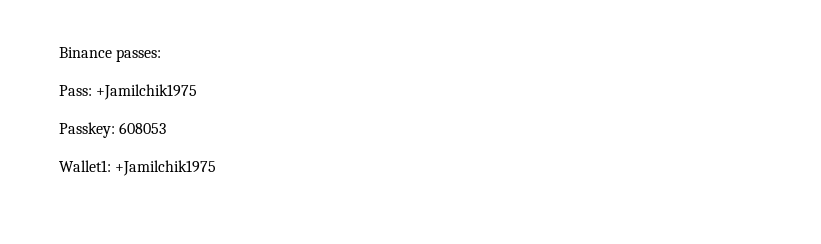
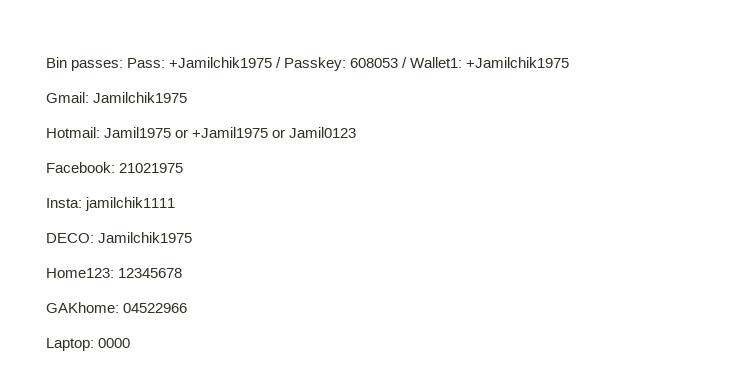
- Binance passes:
- Pass: +Jamilchik1975
- Passkey: 608053
- Wallet1: +Jamilchik1975
+ Bin passes: Pass: +Jamilchik1975 / Passkey: 608053 / Wallet1: +Jamilchik1975
+ Gmail: Jamilchik1975
+ Hotmail: Jamil1975 or +Jamil1975 or Jamil0123
+ Facebook: 21021975
+ Insta: jamilchik1111
+ DECO: Jamilchik1975
+ Home123: 12345678
+ GAKhome: 04522966
+ Laptop: 0000

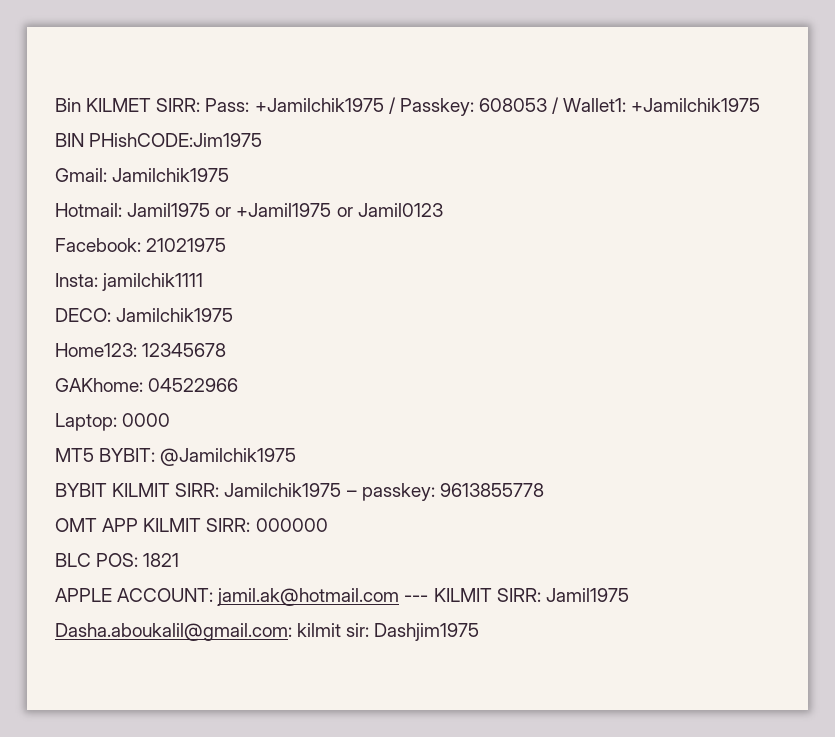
- Bin passes: Pass: +Jamilchik1975 / Passkey: 608053 / Wallet1: +Jamilchik1975
+ Bin KILMET SIRR: Pass: +Jamilchik1975 / Passkey: 608053 / Wallet1: +Jamilchik1975
+ BIN PHishCODE:Jim1975
+ MT5 BYBIT: @Jamilchik1975
+ BYBIT KILMIT SIRR: Jamilchik1975 – passkey: 9613855778
+ OMT APP KILMIT SIRR: 000000
+ BLC POS: 1821
+ APPLE ACCOUNT: jamil.ak@hotmail.com --- KILMIT SIRR: Jamil1975
+ Dasha.aboukalil@gmail.com: kilmit sir: Dashjim1975

